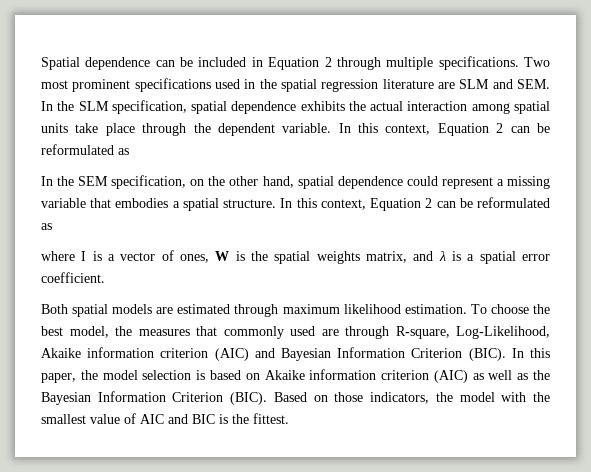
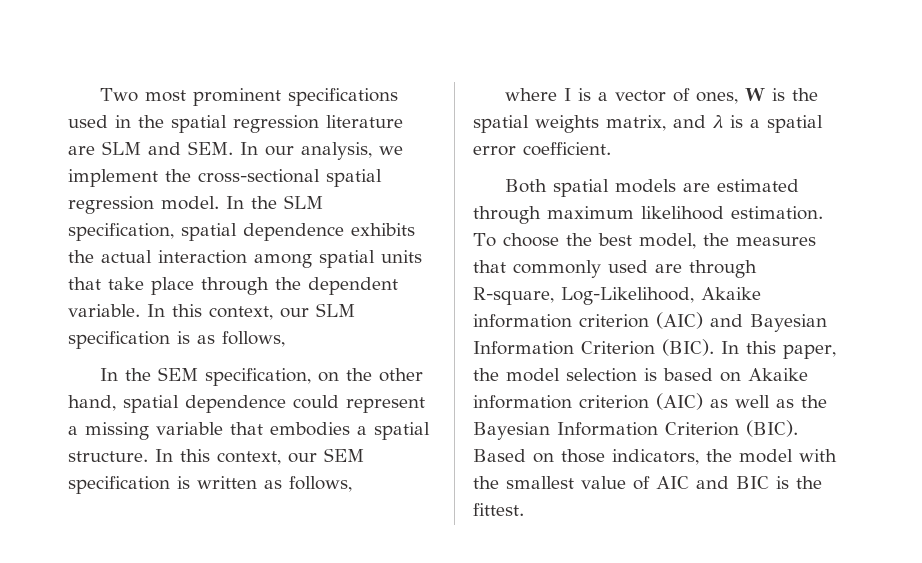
- Spatial dependence can be included in Equation 2 through multiple specifications. Two most prominent specifications used in the spatial regression literature are SLM and SEM. In the SLM specification, spatial dependence exhibits the actual interaction among spatial units take place through the dependent variable. In this context, Equation 2 can be reformulated as
+ Two most prominent specifications used in the spatial regression literature are SLM and SEM. In our analysis, we implement the cross-sectional spatial regression model. In the SLM specification, spatial dependence exhibits the actual interaction among spatial units that take place through the dependent variable. In this context, our SLM specification is as follows,
- In the SEM specification, on the other hand, spatial dependence could represent a missing variable that embodies a spatial structure. In this context, Equation 2 can be reformulated as
+ In the SEM specification, on the other hand, spatial dependence could represent a missing variable that embodies a spatial structure. In this context, our SEM specification is written as follows,

